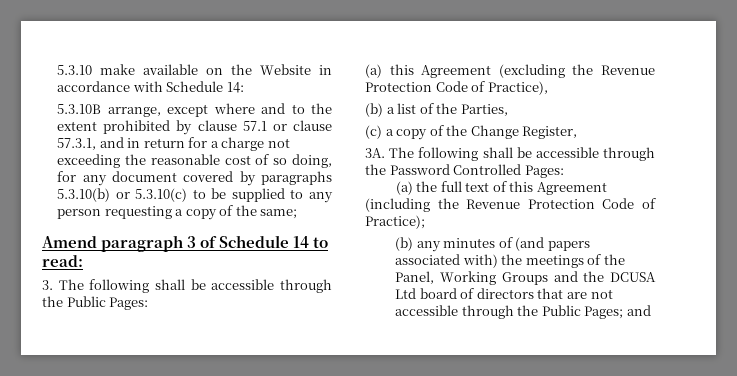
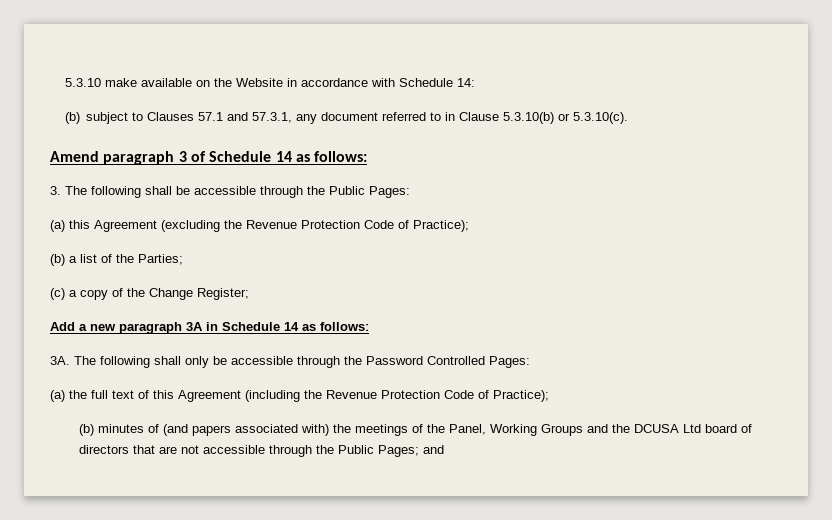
- 5.3.10B arrange, except where and to the extent prohibited by clause 57.1 or clause 57.3.1, and in return for a charge not exceeding the reasonable cost of so doing, for any document covered by paragraphs 5.3.10(b) or 5.3.10(c) to be supplied to any person requesting a copy of the same;
+ (b) subject to Clauses 57.1 and 57.3.1, any document referred to in Clause 5.3.10(b) or 5.3.10(c).
- Amend paragraph 3 of Schedule 14 to read:
+ Amend paragraph 3 of Schedule 14 as follows:
- (a) this Agreement (excluding the Revenue Protection Code of Practice),
+ (a) this Agreement (excluding the Revenue Protection Code of Practice);
- (b) a list of the Parties,
+ (b) a list of the Parties;
- (c) a copy of the Change Register,
+ (c) a copy of the Change Register;
+ Add a new paragraph 3A in Schedule 14 as follows:
- The following shall be accessible through the Password Controlled Pages:
+ The following shall only be accessible through the Password Controlled Pages:
- (b) any minutes of (and papers associated with) the meetings of the Panel, Working Groups and the DCUSA Ltd board of directors that are not accessible through the Public Pages; and
+ (b) minutes of (and papers associated with) the meetings of the Panel, Working Groups and the DCUSA Ltd board of directors that are not accessible through the Public Pages; and

